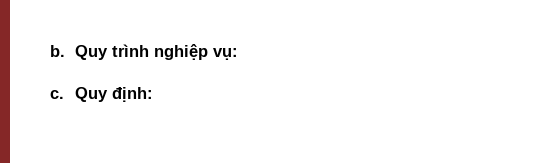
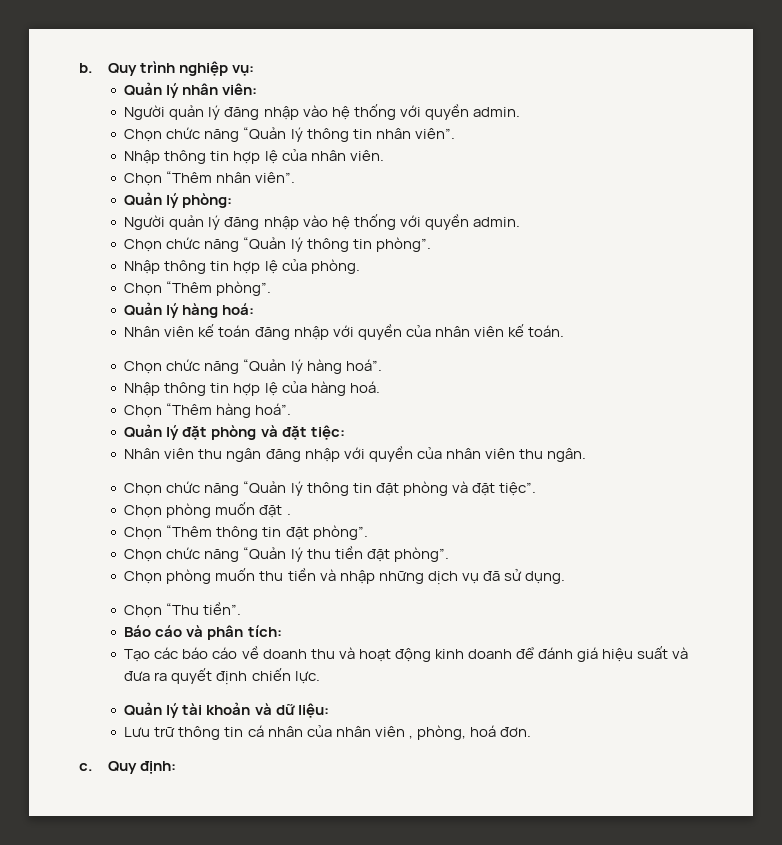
+ Quản lý nhân viên:
+ Người quản lý đăng nhập vào hệ thống với quyền admin.
+ Chọn chức năng “Quản lý thông tin nhân viên”.
+ Nhập thông tin hợp lệ của nhân viên.
+ Chọn “Thêm nhân viên”.
+ Quản lý phòng:
+ Người quản lý đăng nhập vào hệ thống với quyền admin.
+ Chọn chức năng “Quản lý thông tin phòng”.
+ Nhập thông tin hợp lệ của phòng.
+ Chọn “Thêm phòng”.
+ Quản lý hàng hoá:
+ Nhân viên kế toán đăng nhập với quyền của nhân viên kế toán.
+ Chọn chức năng “Quản lý hàng hoá”.
+ Nhập thông tin hợp lệ của hàng hoá.
+ Chọn “Thêm hàng hoá”.
+ Quản lý đặt phòng và đặt tiệc:
+ Nhân viên thu ngân đăng nhập với quyền của nhân viên thu ngân.
+ Chọn chức năng “Quản lý thông tin đặt phòng và đặt tiệc”.
+ Chọn phòng muốn đặt .
+ Chọn “Thêm thông tin đặt phòng”.
+ Chọn chức năng “Quản lý thu tiền đặt phòng”.
+ Chọn phòng muốn thu tiền và nhập những dịch vụ đã sử dụng.
+ Chọn “Thu tiền”.
+ Báo cáo và phân tích:
+ Tạo các báo cáo về doanh thu và hoạt động kinh doanh để đánh giá hiệu suất và đưa ra quyết định chiến lực.
+ Quản lý tài khoản và dữ liệu:
+ Lưu trữ thông tin cá nhân của nhân viên , phòng, hoá đơn.

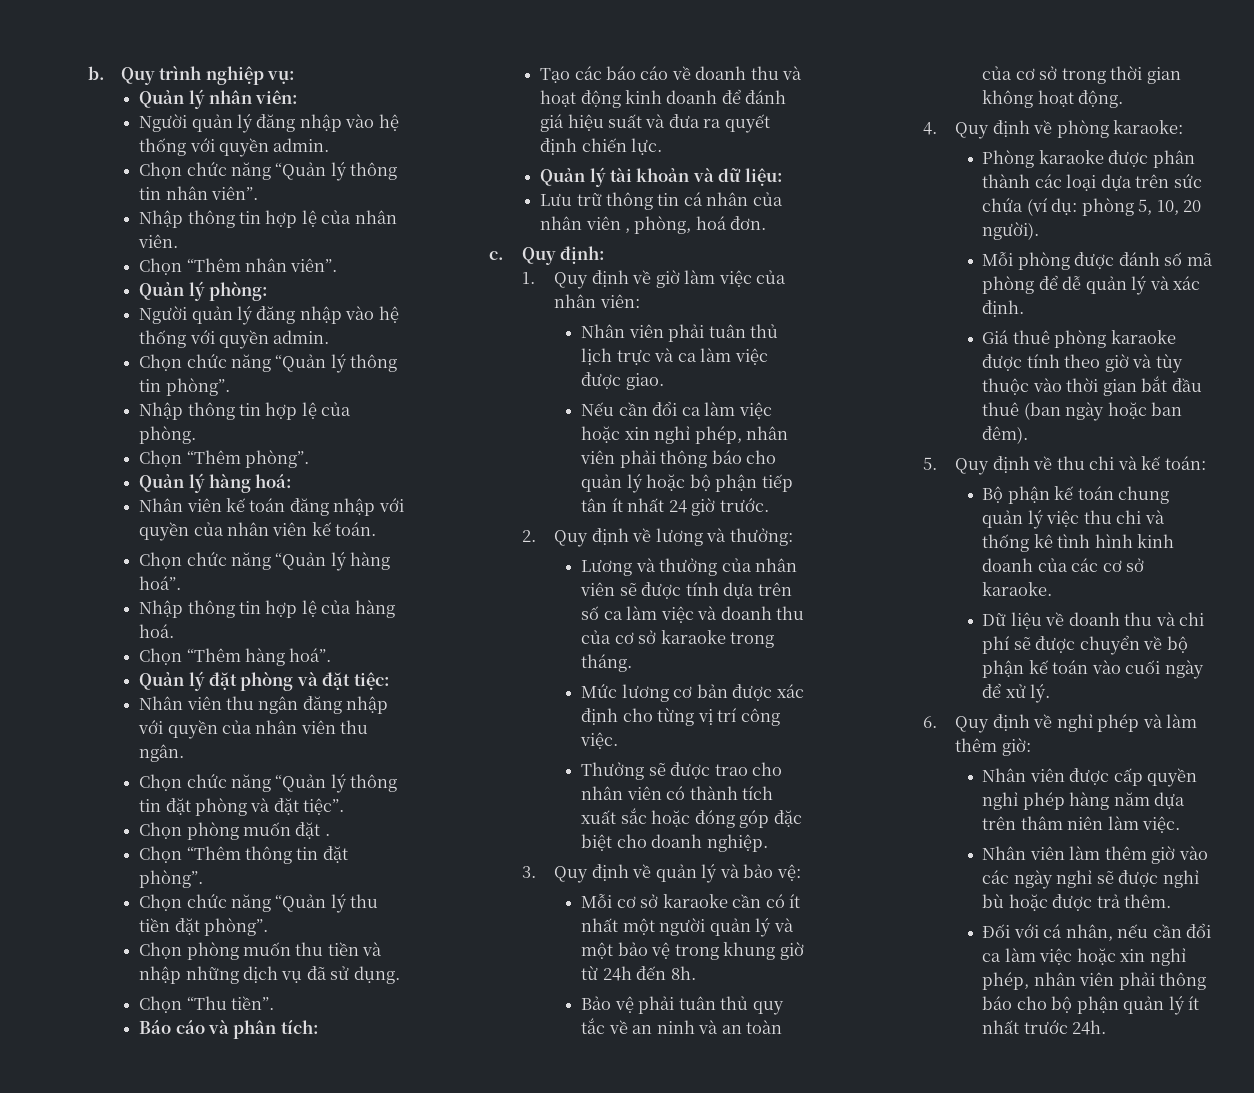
+ 1. Quy định về giờ làm việc của nhân viên:
+ Nhân viên phải tuân thủ lịch trực và ca làm việc được giao.
+ Nếu cần đổi ca làm việc hoặc xin nghỉ phép, nhân viên phải thông báo cho quản lý hoặc bộ phận tiếp tân ít nhất 24 giờ trước.
+ 2. Quy định về lương và thưởng:
+ Lương và thưởng của nhân viên sẽ được tính dựa trên số ca làm việc và doanh thu của cơ sở karaoke trong tháng.
+ Mức lương cơ bản được xác định cho từng vị trí công việc.
+ Thưởng sẽ được trao cho nhân viên có thành tích xuất sắc hoặc đóng góp đặc biệt cho doanh nghiệp.
+ 3. Quy định về quản lý và bảo vệ:
+ Mỗi cơ sở karaoke cần có ít nhất một người quản lý và một bảo vệ trong khung giờ từ 24h đến 8h.
+ Bảo vệ phải tuân thủ quy tắc về an ninh và an toàn của cơ sở trong thời gian không hoạt động.
+ 4. Quy định về phòng karaoke:
+ Phòng karaoke được phân thành các loại dựa trên sức chứa (ví dụ: phòng 5, 10, 20 người).
+ Mỗi phòng được đánh số mã phòng để dễ quản lý và xác định.
+ Giá thuê phòng karaoke được tính theo giờ và tùy thuộc vào thời gian bắt đầu thuê (ban ngày hoặc ban đêm).
+ 5. Quy định về thu chi và kế toán:
+ Bộ phận kế toán chung quản lý việc thu chi và thống kê tình hình kinh doanh của các cơ sở karaoke.
+ Dữ liệu về doanh thu và chi phí sẽ được chuyển về bộ phận kế toán vào cuối ngày để xử lý.
+ 6. Quy định về nghỉ phép và làm thêm giờ:
+ Nhân viên được cấp quyền nghỉ phép hàng năm dựa trên thâm niên làm việc.
+ Nhân viên làm thêm giờ vào các ngày nghỉ sẽ được nghỉ bù hoặc được trả thêm.
+ Đối với cá nhân, nếu cần đổi ca làm việc hoặc xin nghỉ phép, nhân viên phải thông báo cho bộ phận quản lý ít nhất trước 24h.

